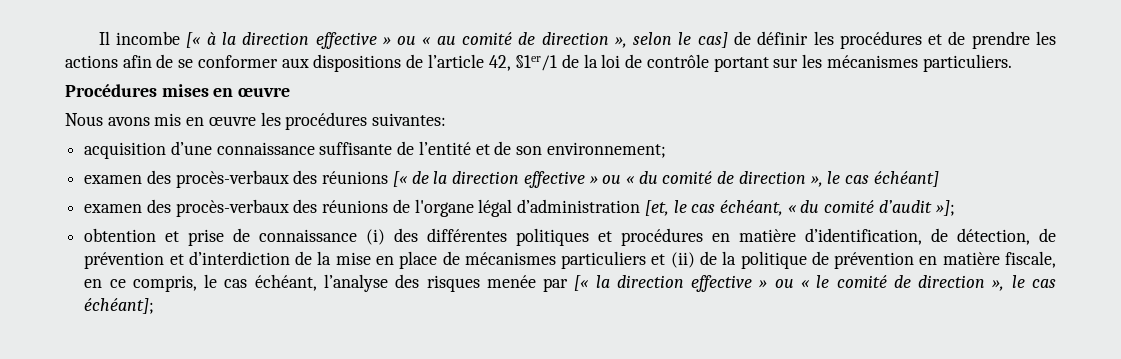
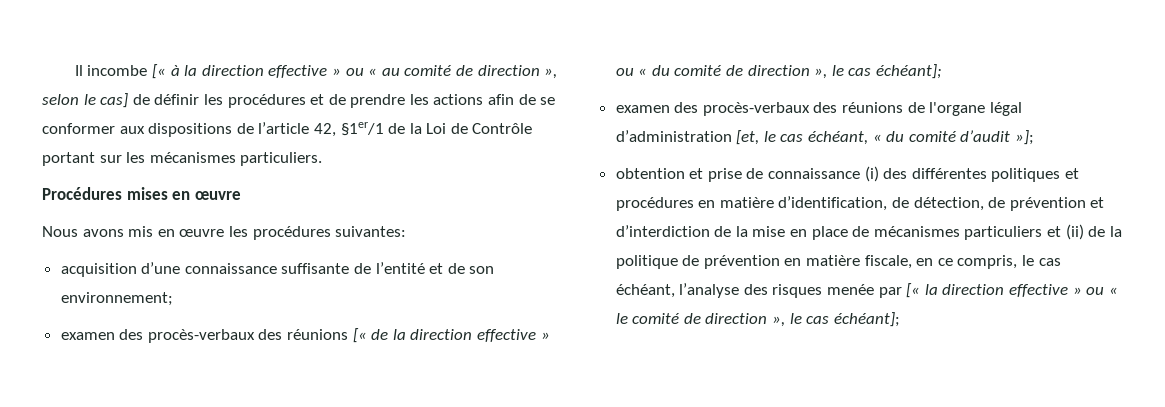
- Il incombe [« à la direction effective » ou « au comité de direction », selon le cas] de définir les procédures et de prendre les actions afin de se conformer aux dispositions de l’article 42, §1er/1 de la loi de contrôle portant sur les mécanismes particuliers.
+ Il incombe [« à la direction effective » ou « au comité de direction », selon le cas] de définir les procédures et de prendre les actions afin de se conformer aux dispositions de l’article 42, §1er/1 de la Loi de Contrôle portant sur les mécanismes particuliers.
- examen des procès-verbaux des réunions [« de la direction effective » ou « du comité de direction », le cas échéant]
+ examen des procès-verbaux des réunions [« de la direction effective » ou « du comité de direction », le cas échéant];

